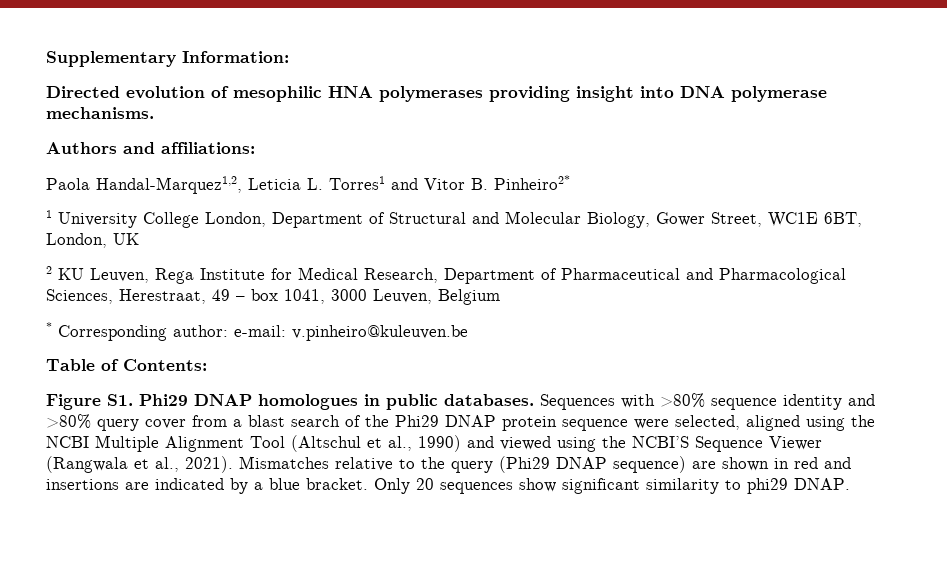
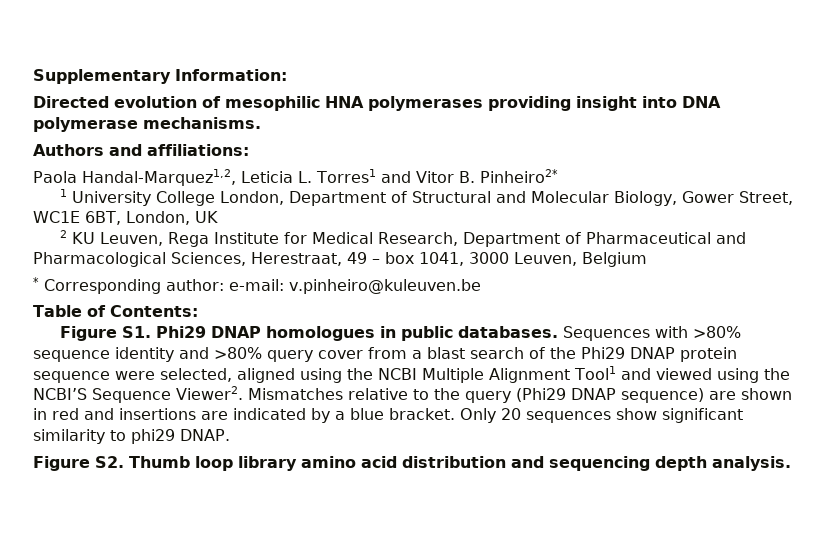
- Sequences with >80% sequence identity and >80% query cover from a blast search of the Phi29 DNAP protein sequence were selected, aligned using the NCBI Multiple Alignment Tool (Altschul et al., 1990) and viewed using the NCBI’S Sequence Viewer (Rangwala et al., 2021).
+ Sequences with >80% sequence identity and >80% query cover from a blast search of the Phi29 DNAP protein sequence were selected, aligned using the NCBI Multiple Alignment Tool1 and viewed using the NCBI’S Sequence Viewer2.
+ Figure S2. Thumb loop library amino acid distribution and sequencing depth analysis.

